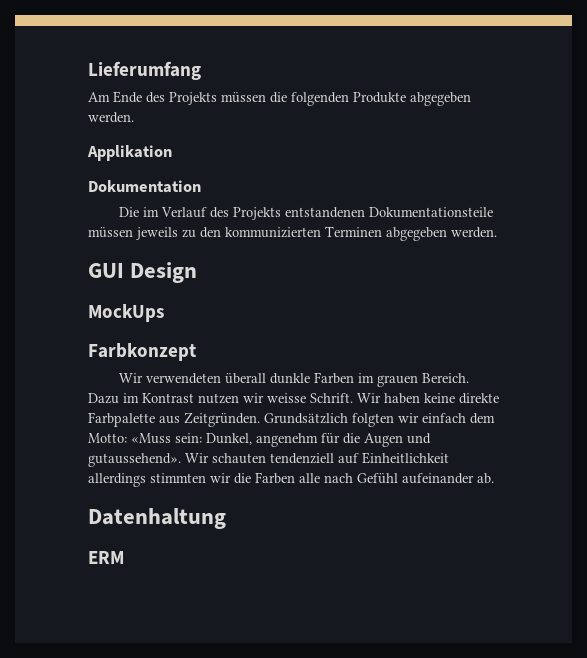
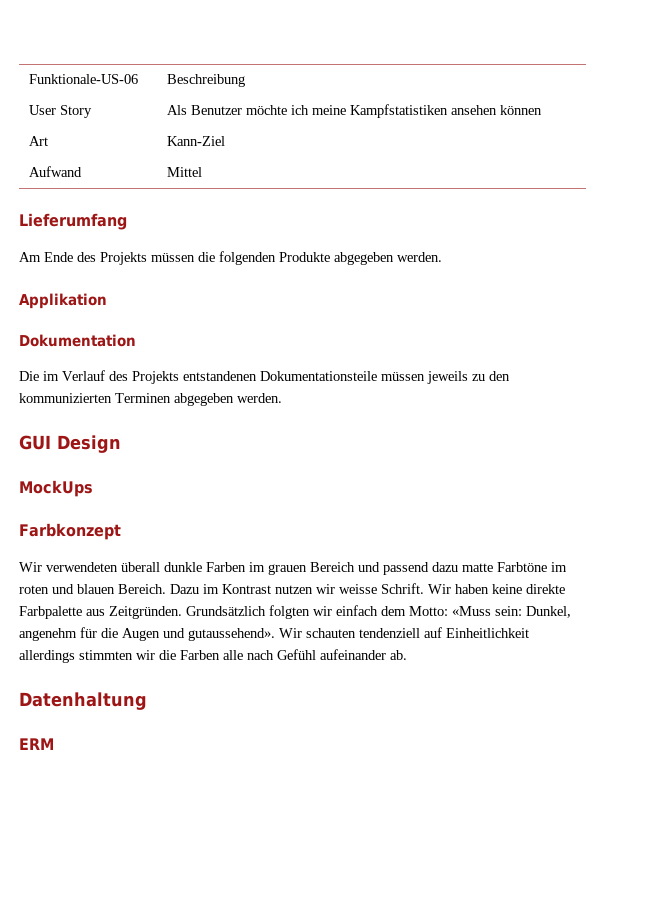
+ Funktionale-US-06 | Beschreibung
+ User Story | Als Benutzer möchte ich meine Kampfstatistiken ansehen können
+ Art | Kann-Ziel
+ Aufwand | Mittel
- Wir verwendeten überall dunkle Farben im grauen Bereich.
+ Wir verwendeten überall dunkle Farben im grauen Bereich und passend dazu matte Farbtöne im roten und blauen Bereich.

